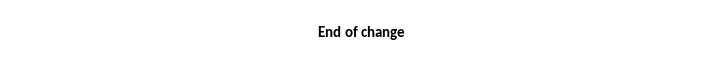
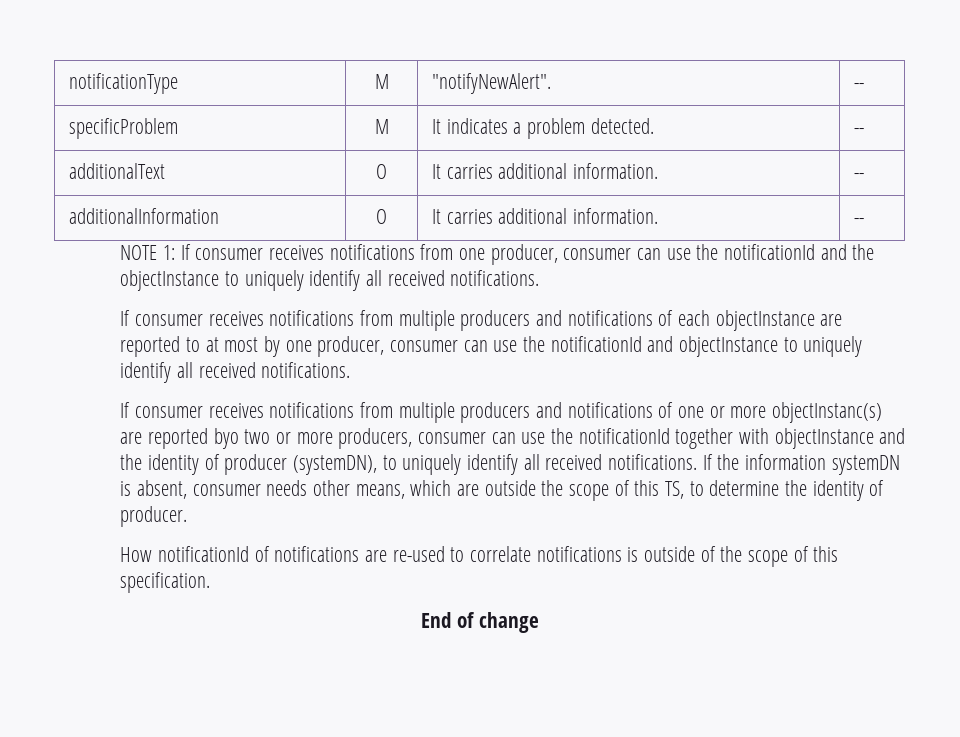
+ notificationType | M | "notifyNewAlert". | --
+ specificProblem | M | It indicates a problem detected. | --
+ additionalText | O | It carries additional information. | --
+ additionalInformation | O | It carries additional information. | --
+ NOTE 1: If consumer receives notifications from one producer, consumer can use the notificationId and the objectInstance to uniquely identify all received notifications.
+ If consumer receives notifications from multiple producers and notifications of each objectInstance are reported to at most by one producer, consumer can use the notificationId and objectInstance to uniquely identify all received notifications.
+ If consumer receives notifications from multiple producers and notifications of one or more objectInstanc(s) are reported byo two or more producers, consumer can use the notificationId together with objectInstance and the identity of producer (systemDN), to uniquely identify all received notifications. If the information systemDN is absent, consumer needs other means, which are outside the scope of this TS, to determine the identity of producer.
+ How notificationId of notifications are re-used to correlate notifications is outside of the scope of this specification.

